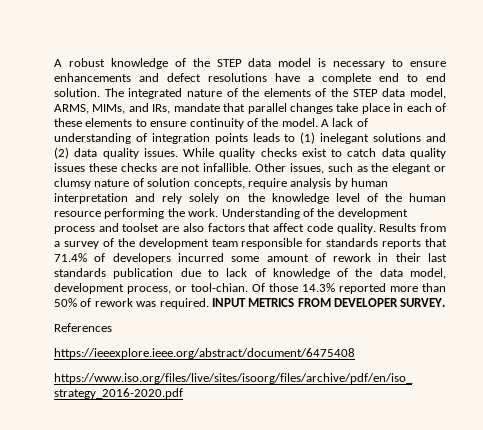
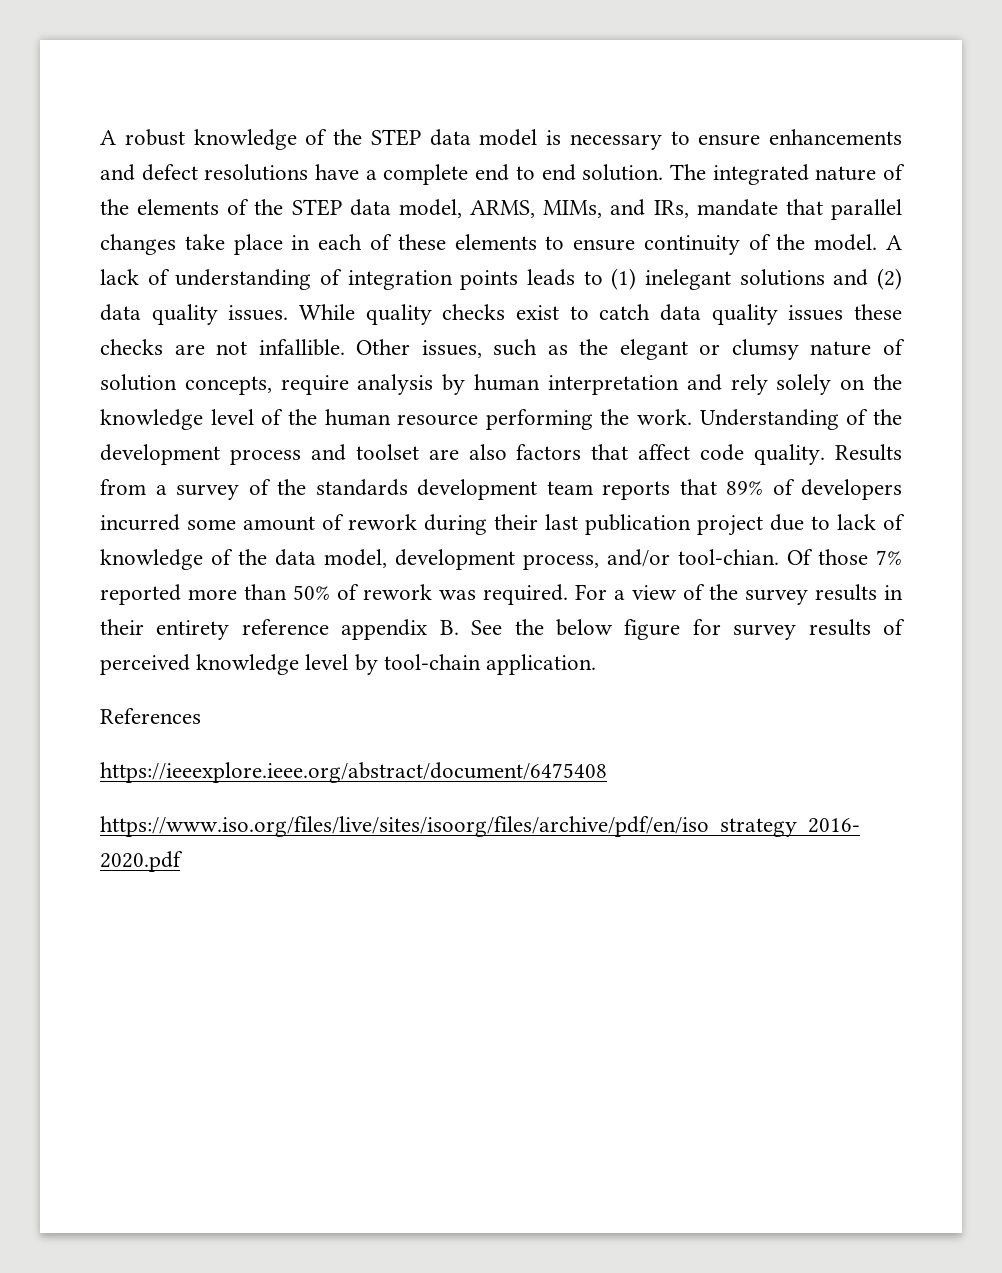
- Results from a survey of the development team responsible for standards reports that 71.4% of developers incurred some amount of rework in their last standards publication due to lack of knowledge of the data model, development process, or tool-chian.
+ Results from a survey of the standards development team reports that 89% of developers incurred some amount of rework during their last publication project due to lack of knowledge of the data model, development process, and/or tool-chian.
- Of those 14.3% reported more than 50% of rework was required.
+ Of those 7% reported more than 50% of rework was required.
- INPUT METRICS FROM DEVELOPER SURVEY.
+ For a view of the survey results in their entirety reference appendix B. See the below figure for survey results of perceived knowledge level by tool-chain application.

